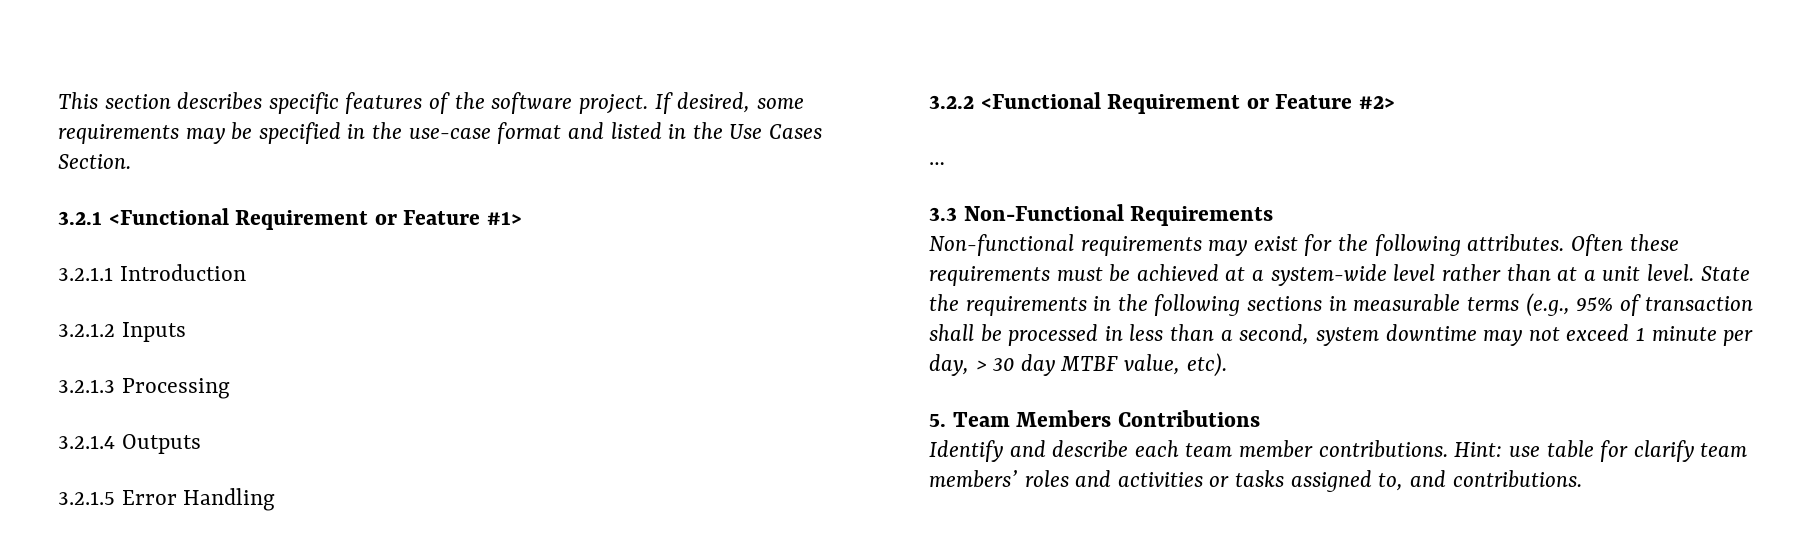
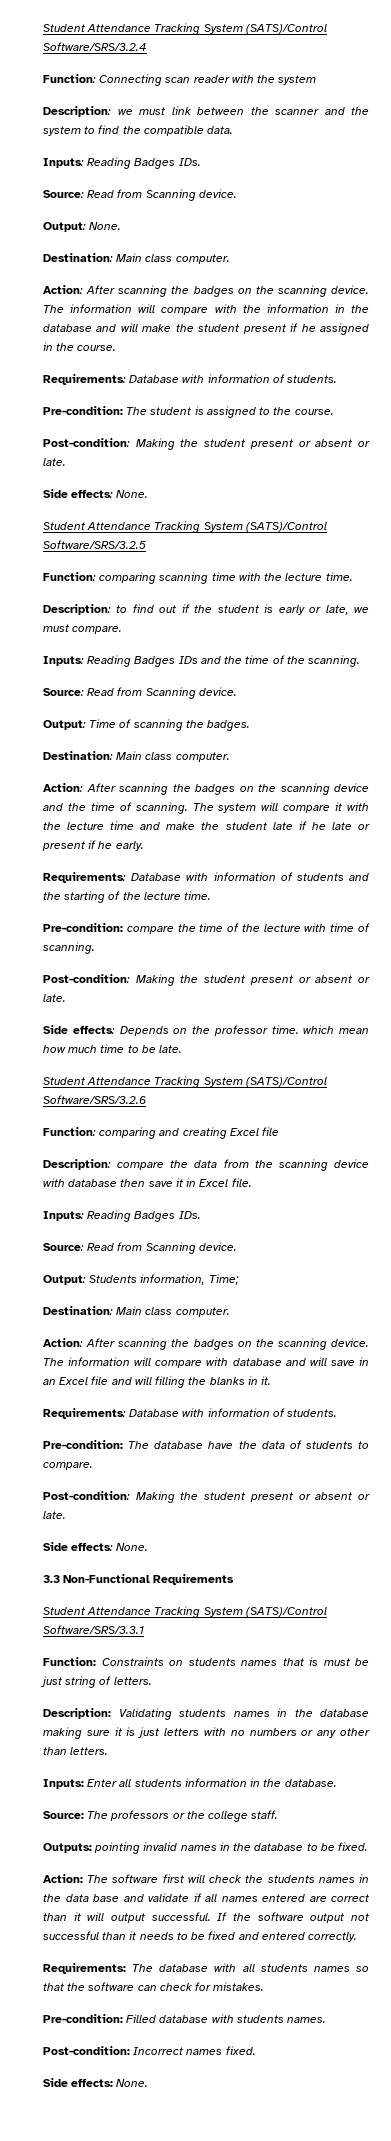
- This section describes specific features of the software project. If desired, some requirements may be specified in the use-case format and listed in the Use Cases Section.
- 3.2.1 <Functional Requirement or Feature #1>
- 3.2.1.1 Introduction
- 3.2.1.2 Inputs
- 3.2.1.3 Processing
- 3.2.1.4 Outputs
- 3.2.1.5 Error Handling
- 3.2.2 <Functional Requirement or Feature #2>
- …
+ Student Attendance Tracking System (SATS)/Control Software/SRS/3.2.4
+ Function: Connecting scan reader with the system
+ Description: we must link between the scanner and the system to find the compatible data.
+ Inputs: Reading Badges IDs.
+ Source: Read from Scanning device.
+ Output: None.
+ Destination: Main class computer.
+ Action: After scanning the badges on the scanning device. The information will compare with the information in the database and will make the student present if he assigned in the course.
+ Requirements: Database with information of students.
+ Pre-condition: The student is assigned to the course.
+ Post-condition: Making the student present or absent or late.
+ Side effects: None.
+ Student Attendance Tracking System (SATS)/Control Software/SRS/3.2.5
+ Function: comparing scanning time with the lecture time.
+ Description: to find out if the student is early or late, we must compare.
+ Inputs: Reading Badges IDs and the time of the scanning.
+ Source: Read from Scanning device.
+ Output: Time of scanning the badges.
+ Destination: Main class computer.
+ Action: After scanning the badges on the scanning device and the time of scanning. The system will compare it with the lecture time and make the student late if he late or present if he early.
+ Requirements: Database with information of students and the starting of the lecture time.
+ Pre-condition: compare the time of the lecture with time of scanning.
+ Post-condition: Making the student present or absent or late.
+ Side effects: Depends on the professor time. which mean how much time to be late.
+ Student Attendance Tracking System (SATS)/Control Software/SRS/3.2.6
+ Function: comparing and creating Excel file
+ Description: compare the data from the scanning device with database then save it in Excel file.
+ Inputs: Reading Badges IDs.
+ Source: Read from Scanning device.
+ Output: Students information, Time;
+ Destination: Main class computer.
+ Action: After scanning the badges on the scanning device. The information will compare with database and will save in an Excel file and will filling the blanks in it.
+ Requirements: Database with information of students.
+ Pre-condition: The database have the data of students to compare.
+ Post-condition: Making the student present or absent or late.
+ Side effects: None.
  3.3 Non-Functional Requirements
- Non-functional requirements may exist for the following attributes. Often these requirements must be achieved at a system-wide level rather than at a unit level. State the requirements in the following sections in measurable terms (e.g., 95% of transaction shall be processed in less than a second, system downtime may not exceed 1 minute per day, > 30 day MTBF value, etc).
- 5. Team Members Contributions
- Identify and describe each team member contributions. Hint: use table for clarify team members’ roles and activities or tasks assigned to, and contributions.
+ Student Attendance Tracking System (SATS)/Control Software/SRS/3.3.1
+ Function: Constraints on students names that is must be just string of letters.
+ Description: Validating students names in the database making sure it is just letters with no numbers or any other than letters.
+ Inputs: Enter all students information in the database.
+ Source: The professors or the college staff.
+ Outputs: pointing invalid names in the database to be fixed.
+ Action: The software first will check the students names in the data base and validate if all names entered are correct than it will output successful. If the software output not successful than it needs to be fixed and entered correctly.
+ Requirements: The database with all students names so that the software can check for mistakes.
+ Pre-condition: Filled database with students names.
+ Post-condition: Incorrect names fixed.
+ Side effects: None.

